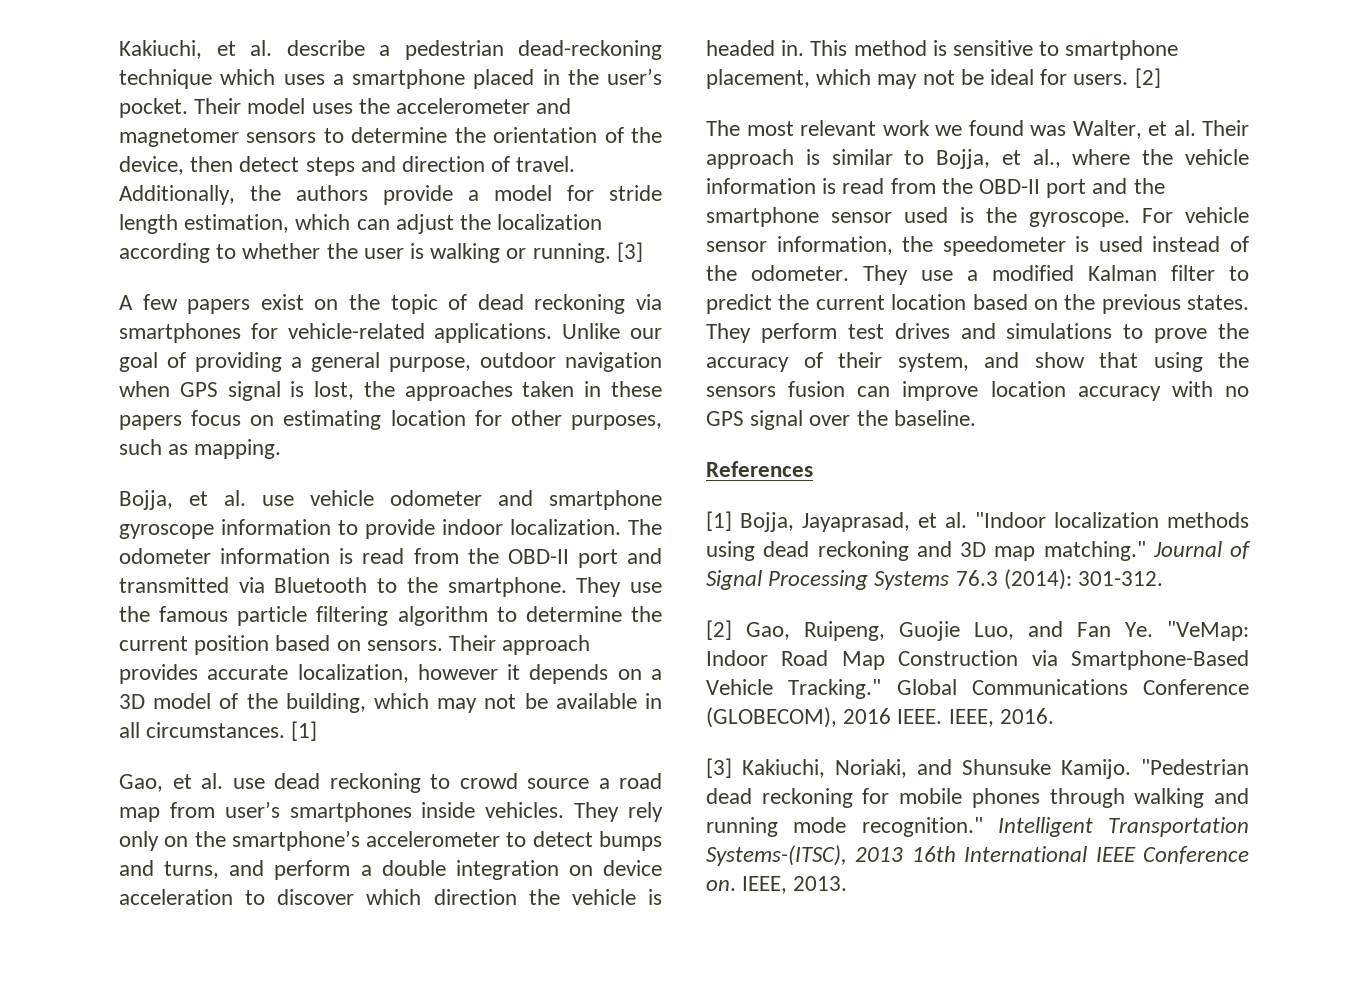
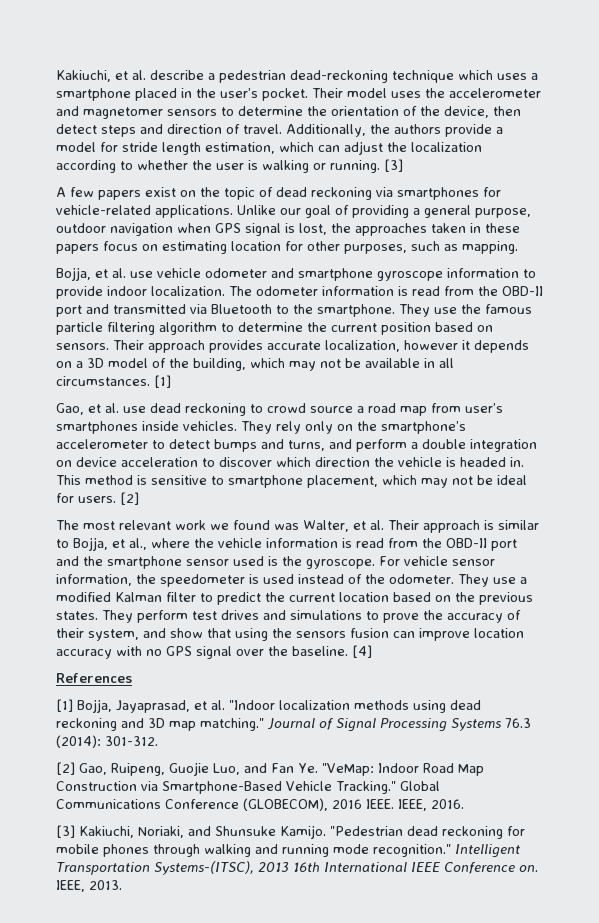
+ [4]

